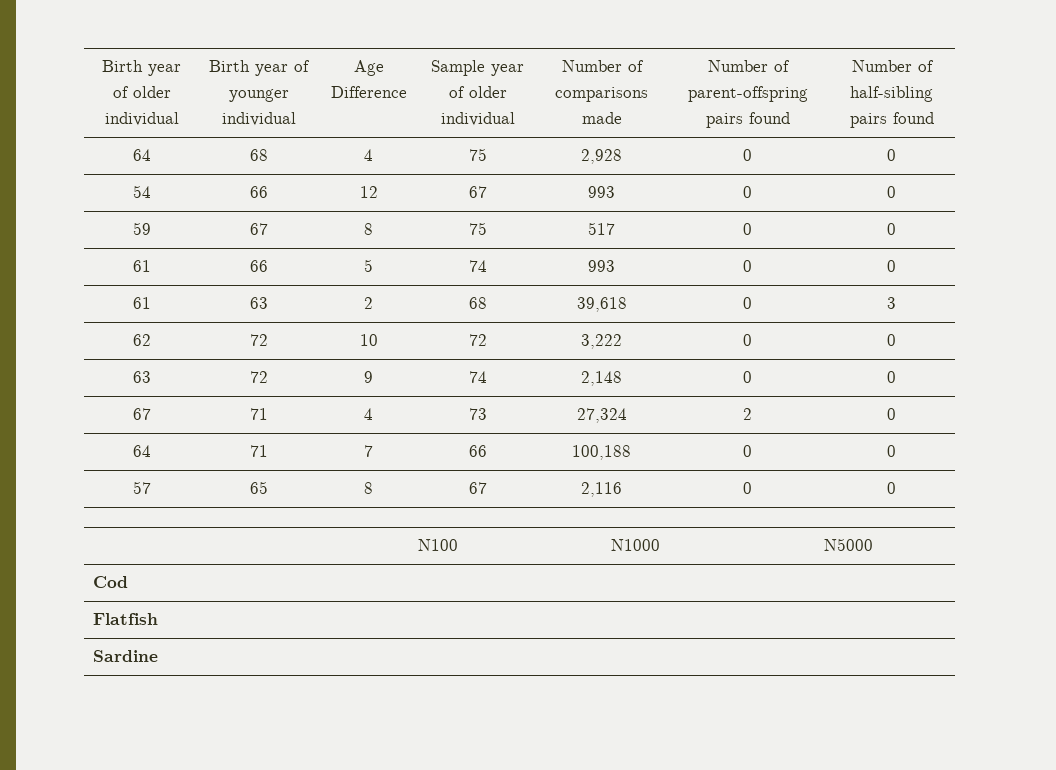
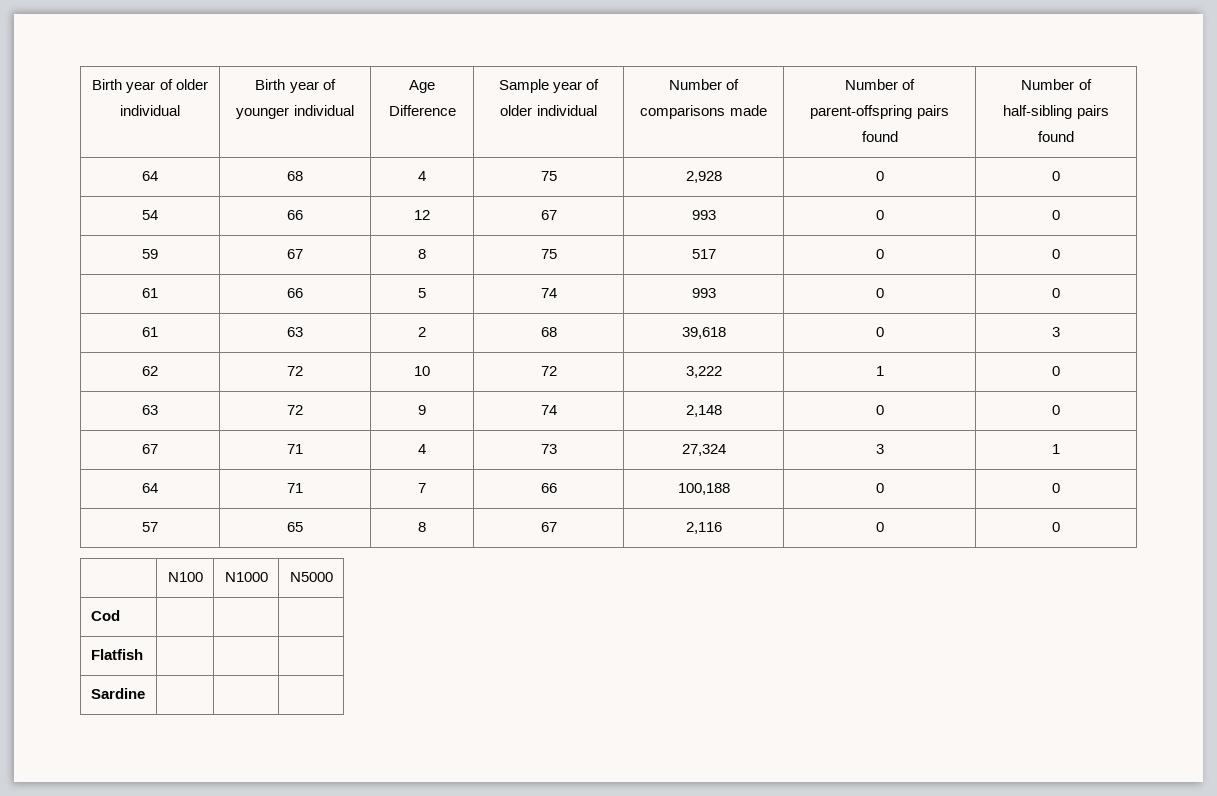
- 62 | 72 | 10 | 72 | 3,222 | 0 | 0
+ 62 | 72 | 10 | 72 | 3,222 | 1 | 0
- 67 | 71 | 4 | 73 | 27,324 | 2 | 0
+ 67 | 71 | 4 | 73 | 27,324 | 3 | 1

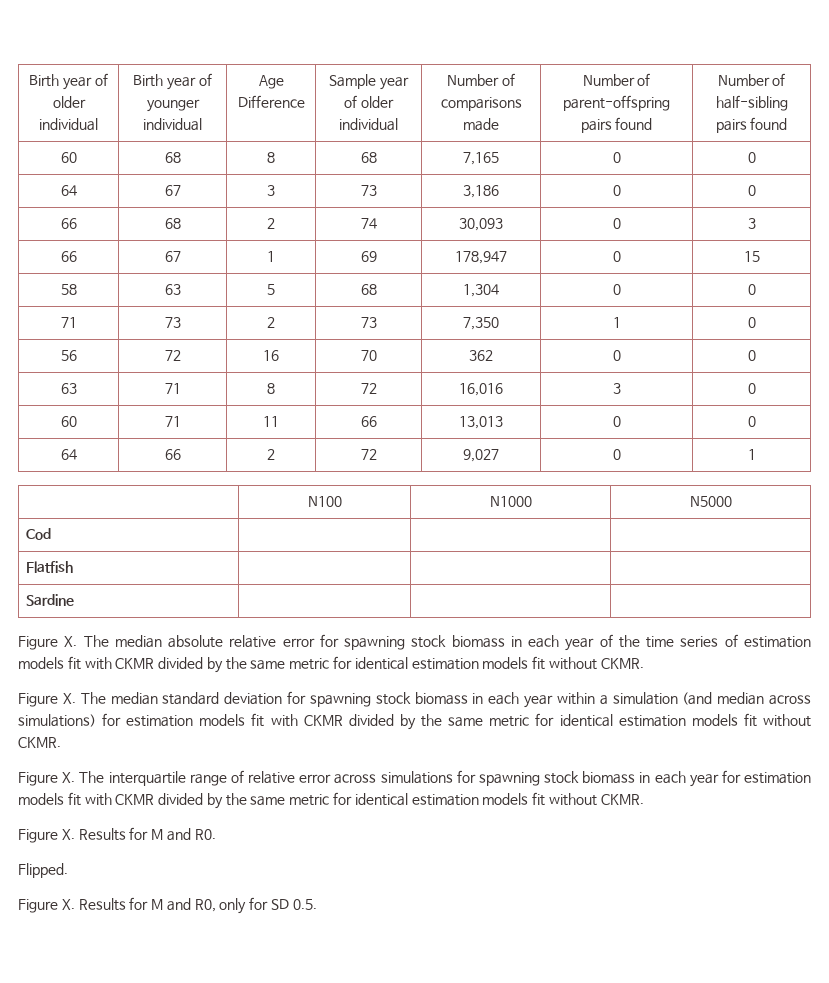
- 64 | 68 | 4 | 75 | 2,928 | 0 | 0
- 54 | 66 | 12 | 67 | 993 | 0 | 0
- 59 | 67 | 8 | 75 | 517 | 0 | 0
- 61 | 66 | 5 | 74 | 993 | 0 | 0
- 61 | 63 | 2 | 68 | 39,618 | 0 | 3
- 62 | 72 | 10 | 72 | 3,222 | 1 | 0
- 63 | 72 | 9 | 74 | 2,148 | 0 | 0
- 67 | 71 | 4 | 73 | 27,324 | 3 | 1
- 64 | 71 | 7 | 66 | 100,188 | 0 | 0
- 57 | 65 | 8 | 67 | 2,116 | 0 | 0
+ 60 | 68 | 8 | 68 | 7,165 | 0 | 0
+ 64 | 67 | 3 | 73 | 3,186 | 0 | 0
+ 66 | 68 | 2 | 74 | 30,093 | 0 | 3
+ 66 | 67 | 1 | 69 | 178,947 | 0 | 15
+ 58 | 63 | 5 | 68 | 1,304 | 0 | 0
+ 71 | 73 | 2 | 73 | 7,350 | 1 | 0
+ 56 | 72 | 16 | 70 | 362 | 0 | 0
+ 63 | 71 | 8 | 72 | 16,016 | 3 | 0
+ 60 | 71 | 11 | 66 | 13,013 | 0 | 0
+ 64 | 66 | 2 | 72 | 9,027 | 0 | 1
+ Figure X. The median absolute relative error for spawning stock biomass in each year of the time series of estimation models fit with CKMR divided by the same metric for identical estimation models fit without CKMR.
+ Figure X. The median standard deviation for spawning stock biomass in each year within a simulation (and median across simulations) for estimation models fit with CKMR divided by the same metric for identical estimation models fit without CKMR.
+ Figure X. The interquartile range of relative error across simulations for spawning stock biomass in each year for estimation models fit with CKMR divided by the same metric for identical estimation models fit without CKMR.
+ Figure X. Results for M and R0.
+ Flipped.
+ Figure X. Results for M and R0, only for SD 0.5.

